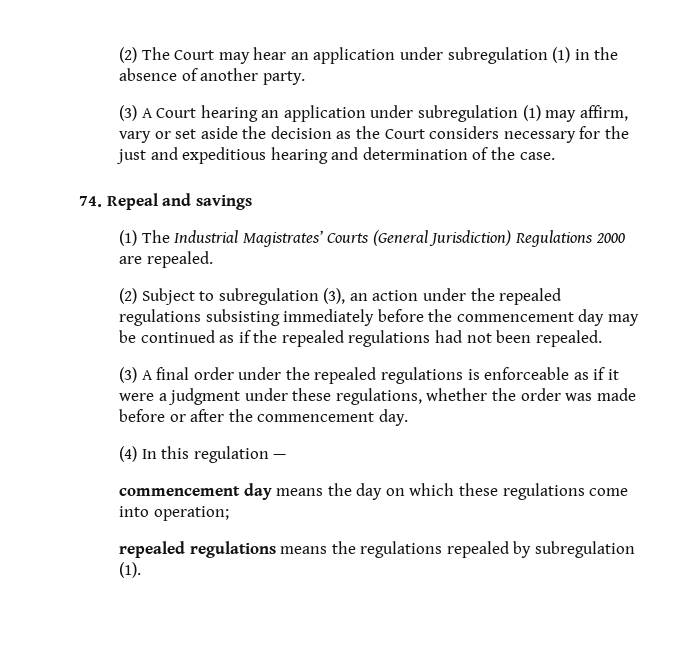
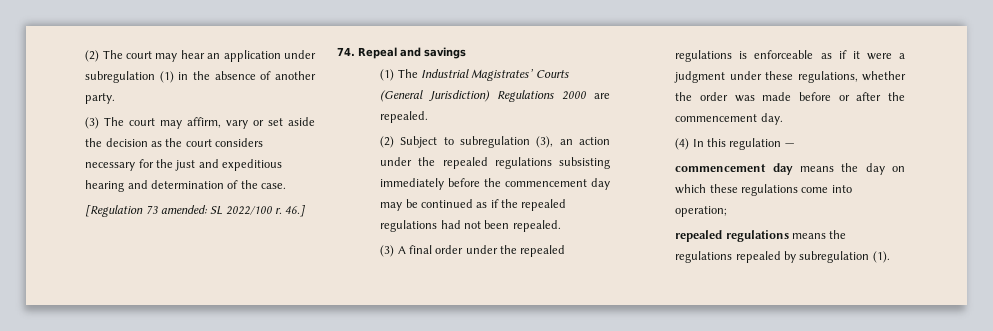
- (2) The Court may hear an application under subregulation (1) in the absence of another party.
+ (2) The court may hear an application under subregulation (1) in the absence of another party.
- (3) A Court hearing an application under subregulation (1) may affirm, vary or set aside the decision as the Court considers necessary for the just and expeditious hearing and determination of the case.
+ (3) The court may affirm, vary or set aside the decision as the court considers necessary for the just and expeditious hearing and determination of the case.
+ [Regulation 73 amended: SL 2022/100 r. 46.]

